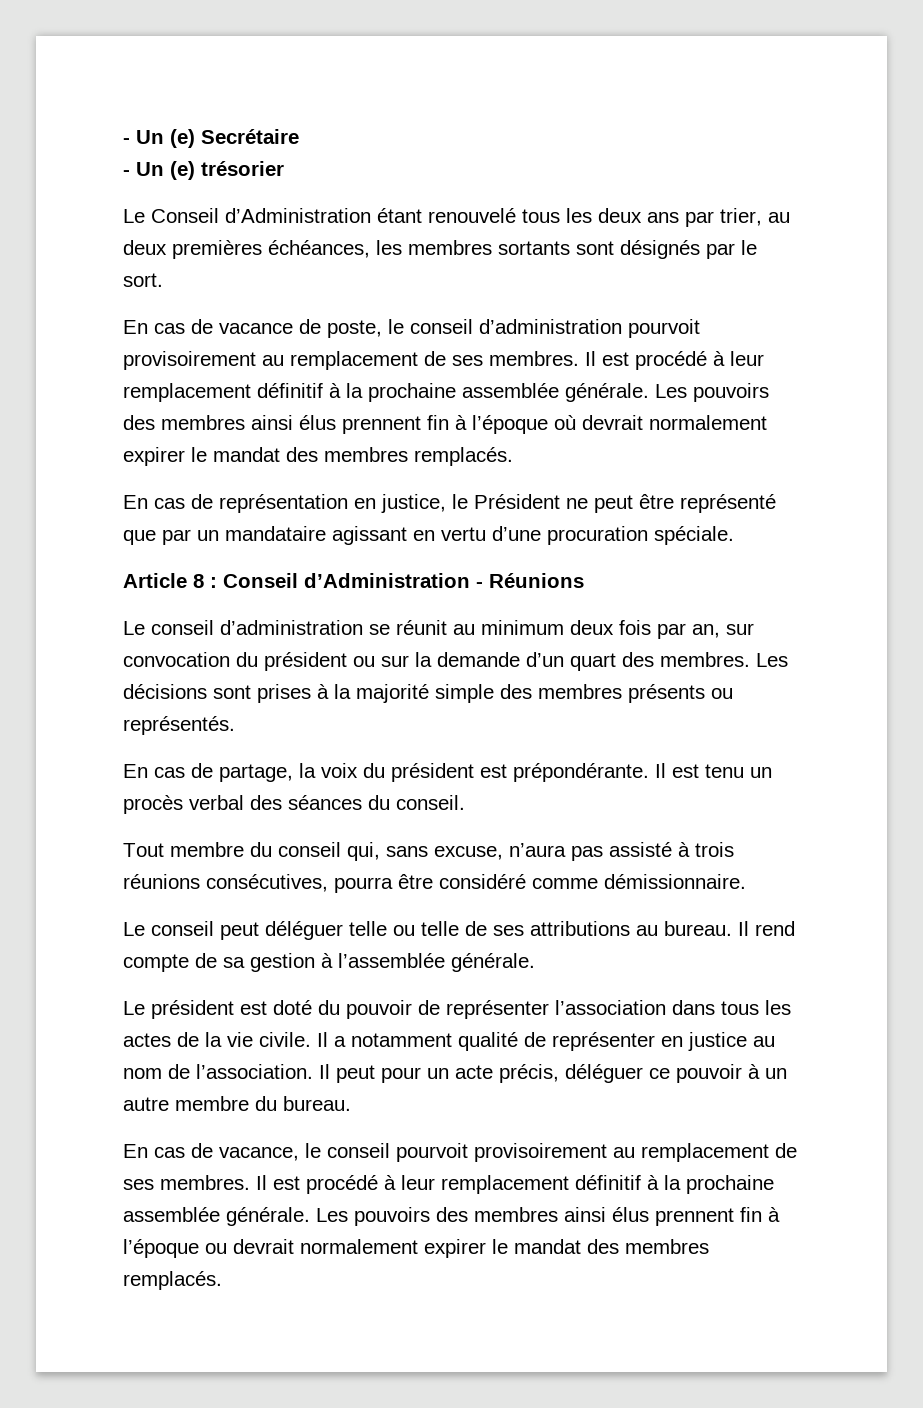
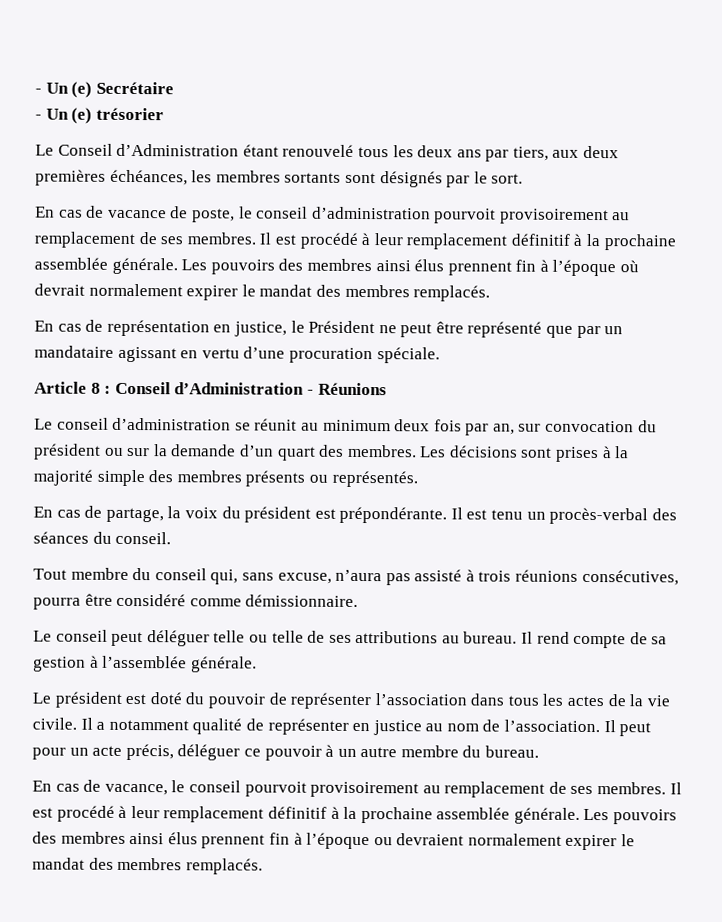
- Le Conseil d’Administration étant renouvelé tous les deux ans par trier, au deux premières échéances, les membres sortants sont désignés par le sort.
+ Le Conseil d’Administration étant renouvelé tous les deux ans par tiers, aux deux premières échéances, les membres sortants sont désignés par le sort.
- Il est tenu un procès verbal des séances du conseil.
+ Il est tenu un procès-verbal des séances du conseil.
- Les pouvoirs des membres ainsi élus prennent fin à l’époque ou devrait normalement expirer le mandat des membres remplacés.
+ Les pouvoirs des membres ainsi élus prennent fin à l’époque ou devraient normalement expirer le mandat des membres remplacés.

